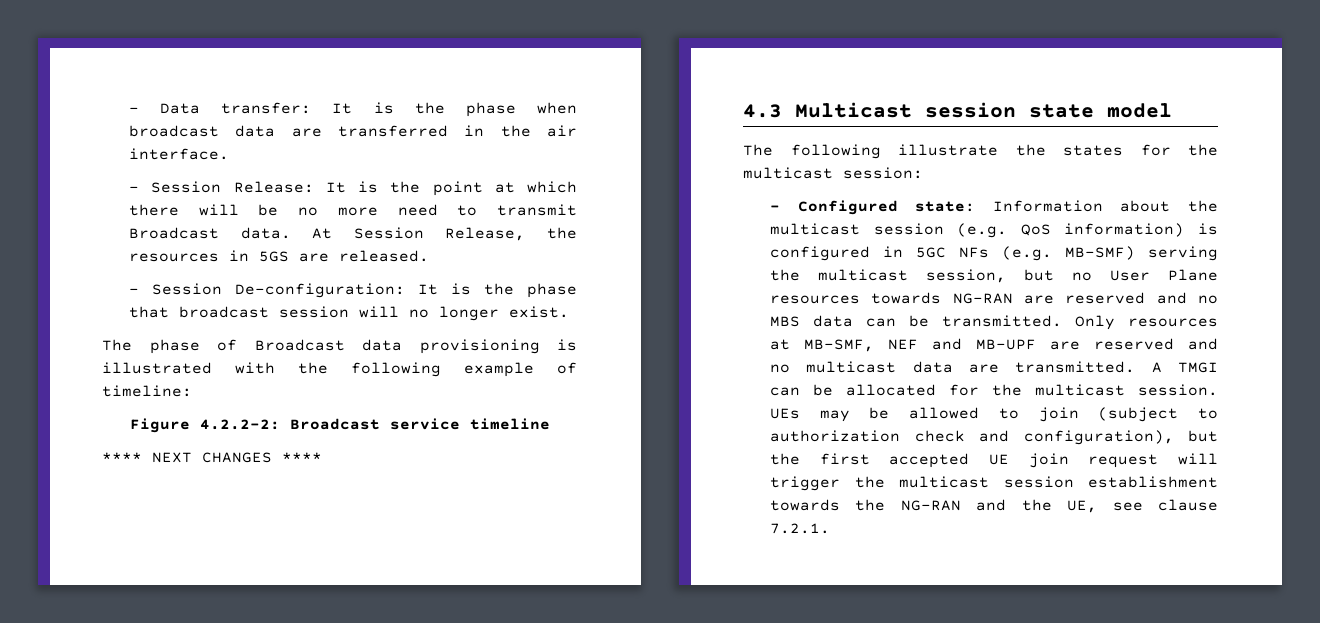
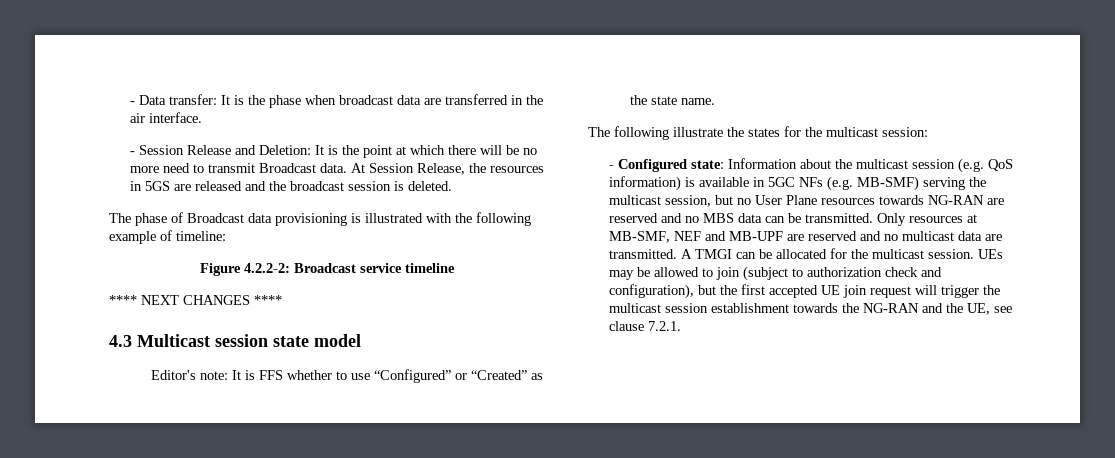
- - Session Release: It is the point at which there will be no more need to transmit Broadcast data.
+ - Session Release and Deletion: It is the point at which there will be no more need to transmit Broadcast data.
- At Session Release, the resources in 5GS are released.
- - Session De-configuration: It is the phase that broadcast session will no longer exist.
+ At Session Release, the resources in 5GS are released and the broadcast session is deleted.
+ Editor's note: It is FFS whether to use “Configured” or “Created” as the state name.
- - Configured state: Information about the multicast session (e.g. QoS information) is configured in 5GC NFs (e.g. MB-SMF) serving the multicast session, but no User Plane resources towards NG-RAN are reserved and no MBS data can be transmitted.
+ - Configured state: Information about the multicast session (e.g. QoS information) is available in 5GC NFs (e.g. MB-SMF) serving the multicast session, but no User Plane resources towards NG-RAN are reserved and no MBS data can be transmitted.

